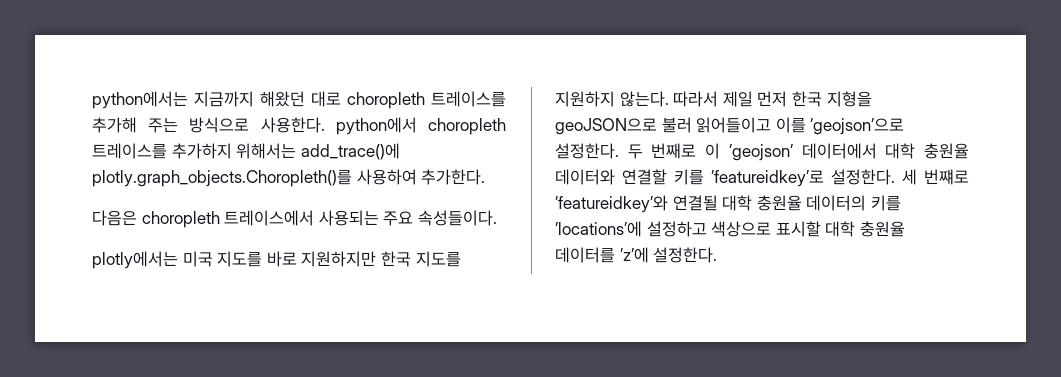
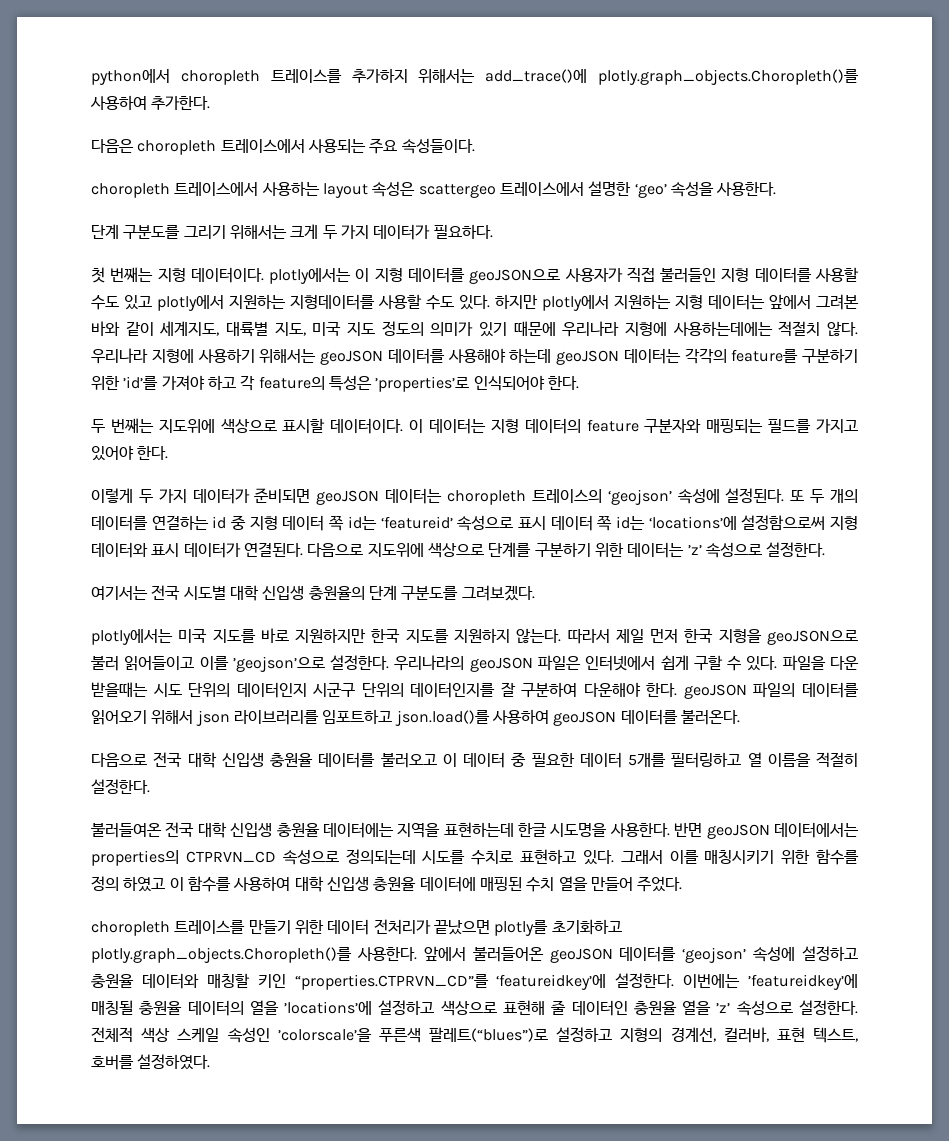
- python에서는 지금까지 해왔던 대로 choropleth 트레이스를 추가해 주는 방식으로 사용한다. python에서 choropleth 트레이스를 추가하지 위해서는 add_trace()에 plotly.graph_objects.Choropleth()를 사용하여 추가한다.
+ python에서 choropleth 트레이스를 추가하지 위해서는 add_trace()에 plotly.graph_objects.Choropleth()를 사용하여 추가한다.
+ choropleth 트레이스에서 사용하는 layout 속성은 scattergeo 트레이스에서 설명한 ‘geo’ 속성을 사용한다.
+ 단계 구분도를 그리기 위해서는 크게 두 가지 데이터가 필요하다.
+ 첫 번째는 지형 데이터이다. plotly에서는 이 지형 데이터를 geoJSON으로 사용자가 직접 불러들인 지형 데이터를 사용할 수도 있고 plotly에서 지원하는 지형데이터를 사용할 수도 있다. 하지만 plotly에서 지원하는 지형 데이터는 앞에서 그려본 바와 같이 세계지도, 대륙별 지도, 미국 지도 정도의 의미가 있기 때문에 우리나라 지형에 사용하는데에는 적절치 않다. 우리나라 지형에 사용하기 위해서는 geoJSON 데이터를 사용해야 하는데 geoJSON 데이터는 각각의 feature를 구분하기 위한 ’id’를 가져야 하고 각 feature의 특성은 ’properties’로 인식되어야 한다.
+ 두 번째는 지도위에 색상으로 표시할 데이터이다. 이 데이터는 지형 데이터의 feature 구분자와 매핑되는 필드를 가지고 있어야 한다.
+ 이렇게 두 가지 데이터가 준비되면 geoJSON 데이터는 choropleth 트레이스의 ‘geojson’ 속성에 설정된다. 또 두 개의 데이터를 연결하는 id 중 지형 데이터 쪽 id는 ‘featureid’ 속성으로 표시 데이터 쪽 id는 ‘locations’에 설정함으로써 지형 데이터와 표시 데이터가 연결된다. 다음으로 지도위에 색상으로 단계를 구분하기 위한 데이터는 ’z’ 속성으로 설정한다.
+ 여기서는 전국 시도별 대학 신입생 충원율의 단계 구분도를 그려보겠다.
- 두 번째로 이 ’geojson’ 데이터에서 대학 충원율 데이터와 연결할 키를 ’featureidkey’로 설정한다. 세 번쨰로 ’featureidkey’와 연결될 대학 충원율 데이터의 키를 ’locations’에 설정하고 색상으로 표시할 대학 충원율 데이터를 ’z’에 설정한다.
+ 우리나라의 geoJSON 파일은 인터넷에서 쉽게 구할 수 있다. 파일을 다운 받을때는 시도 단위의 데이터인지 시군구 단위의 데이터인지를 잘 구분하여 다운해야 한다. geoJSON 파일의 데이터를 읽어오기 위해서 json 라이브러리를 임포트하고 json.load()를 사용하여 geoJSON 데이터를 불러온다.
+ 다음으로 전국 대학 신입생 충원율 데이터를 불러오고 이 데이터 중 필요한 데이터 5개를 필터링하고 열 이름을 적절히 설정한다.
+ 불러들여온 전국 대학 신입생 충원율 데이터에는 지역을 표현하는데 한글 시도명을 사용한다. 반면 geoJSON 데이터에서는 properties의 CTPRVN_CD 속성으로 정의되는데 시도를 수치로 표현하고 있다. 그래서 이를 매칭시키기 위한 함수를 정의 하였고 이 함수를 사용하여 대학 신입생 충원율 데이터에 매핑된 수치 열을 만들어 주었다.
+ choropleth 트레이스를 만들기 위한 데이터 전처리가 끝났으면 plotly를 초기화하고 plotly.graph_objects.Choropleth()를 사용한다. 앞에서 불러들어온 geoJSON 데이터를 ‘geojson’ 속성에 설정하고 충원율 데이터와 매칭할 키인 “properties.CTPRVN_CD”를 ‘featureidkey’에 설정한다. 이번에는 ’featureidkey’에 매칭될 충원율 데이터의 열을 ’locations’에 설정하고 색상으로 표현해 줄 데이터인 충원율 열을 ’z’ 속성으로 설정한다. 전체적 색상 스케일 속성인 ’colorscale’을 푸른색 팔레트(“blues”)로 설정하고 지형의 경계선, 컬러바, 표현 텍스트, 호버를 설정하였다.

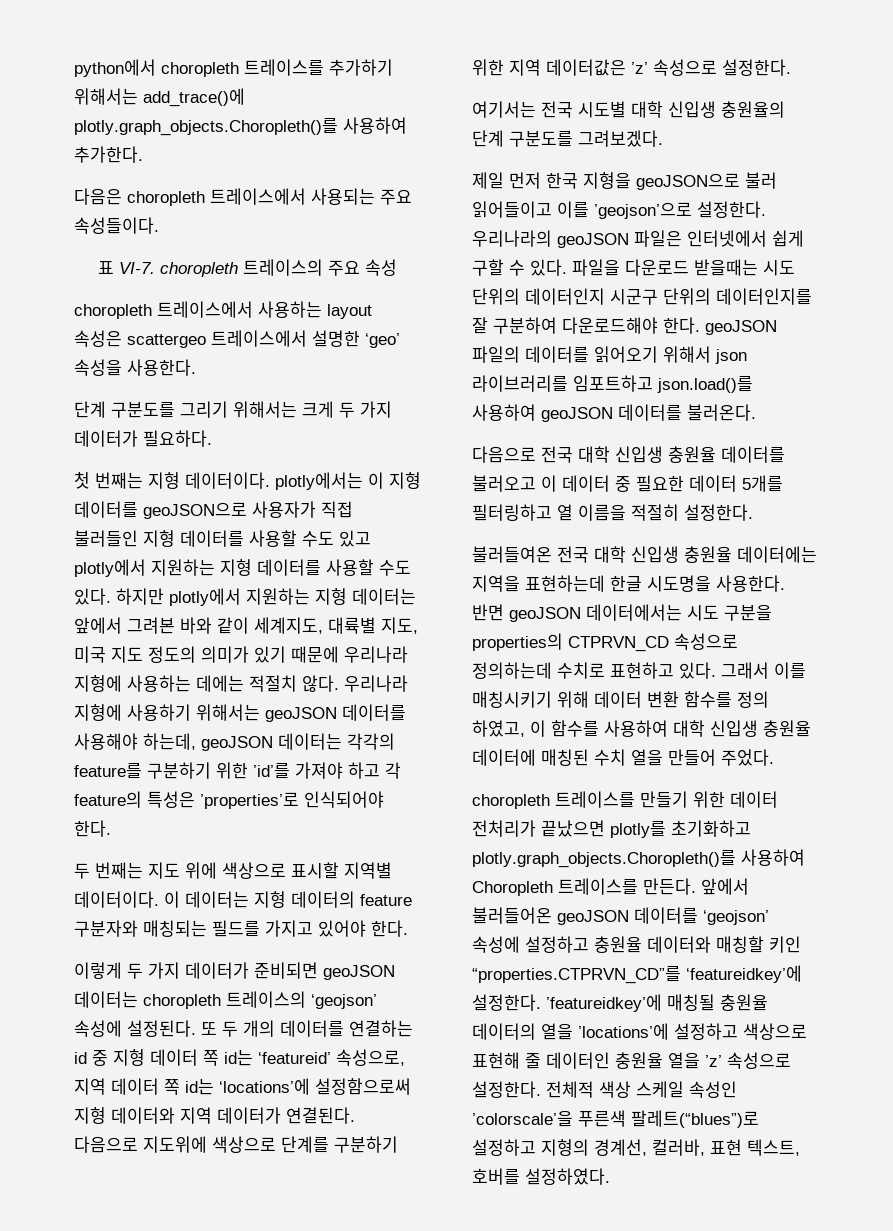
- python에서 choropleth 트레이스를 추가하지 위해서는 add_trace()에 plotly.graph_objects.Choropleth()를 사용하여 추가한다.
+ python에서 choropleth 트레이스를 추가하기 위해서는 add_trace()에 plotly.graph_objects.Choropleth()를 사용하여 추가한다.
+ 표 VI-7. choropleth 트레이스의 주요 속성
- 첫 번째는 지형 데이터이다. plotly에서는 이 지형 데이터를 geoJSON으로 사용자가 직접 불러들인 지형 데이터를 사용할 수도 있고 plotly에서 지원하는 지형데이터를 사용할 수도 있다.
+ 첫 번째는 지형 데이터이다. plotly에서는 이 지형 데이터를 geoJSON으로 사용자가 직접 불러들인 지형 데이터를 사용할 수도 있고 plotly에서 지원하는 지형 데이터를 사용할 수도 있다.
- 하지만 plotly에서 지원하는 지형 데이터는 앞에서 그려본 바와 같이 세계지도, 대륙별 지도, 미국 지도 정도의 의미가 있기 때문에 우리나라 지형에 사용하는데에는 적절치 않다.
+ 하지만 plotly에서 지원하는 지형 데이터는 앞에서 그려본 바와 같이 세계지도, 대륙별 지도, 미국 지도 정도의 의미가 있기 때문에 우리나라 지형에 사용하는 데에는 적절치 않다.
- 우리나라 지형에 사용하기 위해서는 geoJSON 데이터를 사용해야 하는데 geoJSON 데이터는 각각의 feature를 구분하기 위한 ’id’를 가져야 하고 각 feature의 특성은 ’properties’로 인식되어야 한다.
+ 우리나라 지형에 사용하기 위해서는 geoJSON 데이터를 사용해야 하는데, geoJSON 데이터는 각각의 feature를 구분하기 위한 ’id’를 가져야 하고 각 feature의 특성은 ’properties’로 인식되어야 한다.
- 두 번째는 지도위에 색상으로 표시할 데이터이다.
+ 두 번째는 지도 위에 색상으로 표시할 지역별 데이터이다.
- 이 데이터는 지형 데이터의 feature 구분자와 매핑되는 필드를 가지고 있어야 한다.
+ 이 데이터는 지형 데이터의 feature 구분자와 매칭되는 필드를 가지고 있어야 한다.
- 또 두 개의 데이터를 연결하는 id 중 지형 데이터 쪽 id는 ‘featureid’ 속성으로 표시 데이터 쪽 id는 ‘locations’에 설정함으로써 지형 데이터와 표시 데이터가 연결된다.
+ 또 두 개의 데이터를 연결하는 id 중 지형 데이터 쪽 id는 ‘featureid’ 속성으로, 지역 데이터 쪽 id는 ‘locations’에 설정함으로써 지형 데이터와 지역 데이터가 연결된다.
- 다음으로 지도위에 색상으로 단계를 구분하기 위한 데이터는 ’z’ 속성으로 설정한다.
+ 다음으로 지도위에 색상으로 단계를 구분하기 위한 지역 데이터값은 ’z’ 속성으로 설정한다.
- plotly에서는 미국 지도를 바로 지원하지만 한국 지도를 지원하지 않는다. 따라서 제일 먼저 한국 지형을 geoJSON으로 불러 읽어들이고 이를 ’geojson’으로 설정한다.
+ 제일 먼저 한국 지형을 geoJSON으로 불러 읽어들이고 이를 ’geojson’으로 설정한다.
- 파일을 다운 받을때는 시도 단위의 데이터인지 시군구 단위의 데이터인지를 잘 구분하여 다운해야 한다. geoJSON 파일의 데이터를 읽어오기 위해서 json 라이브러리를 임포트하고 json.load()를 사용하여 geoJSON 데이터를 불러온다.
+ 파일을 다운로드 받을때는 시도 단위의 데이터인지 시군구 단위의 데이터인지를 잘 구분하여 다운로드해야 한다. geoJSON 파일의 데이터를 읽어오기 위해서 json 라이브러리를 임포트하고 json.load()를 사용하여 geoJSON 데이터를 불러온다.
- 반면 geoJSON 데이터에서는 properties의 CTPRVN_CD 속성으로 정의되는데 시도를 수치로 표현하고 있다.
+ 반면 geoJSON 데이터에서는 시도 구분을 properties의 CTPRVN_CD 속성으로 정의하는데 수치로 표현하고 있다.
- 그래서 이를 매칭시키기 위한 함수를 정의 하였고 이 함수를 사용하여 대학 신입생 충원율 데이터에 매핑된 수치 열을 만들어 주었다.
+ 그래서 이를 매칭시키기 위해 데이터 변환 함수를 정의 하였고, 이 함수를 사용하여 대학 신입생 충원율 데이터에 매칭된 수치 열을 만들어 주었다.
- choropleth 트레이스를 만들기 위한 데이터 전처리가 끝났으면 plotly를 초기화하고 plotly.graph_objects.Choropleth()를 사용한다.
+ choropleth 트레이스를 만들기 위한 데이터 전처리가 끝났으면 plotly를 초기화하고 plotly.graph_objects.Choropleth()를 사용하여 Choropleth 트레이스를 만든다.
- 앞에서 불러들어온 geoJSON 데이터를 ‘geojson’ 속성에 설정하고 충원율 데이터와 매칭할 키인 “properties.CTPRVN_CD”를 ‘featureidkey’에 설정한다. 이번에는 ’featureidkey’에 매칭될 충원율 데이터의 열을 ’locations’에 설정하고 색상으로 표현해 줄 데이터인 충원율 열을 ’z’ 속성으로 설정한다.
+ 앞에서 불러들어온 geoJSON 데이터를 ‘geojson’ 속성에 설정하고 충원율 데이터와 매칭할 키인 “properties.CTPRVN_CD”를 ‘featureidkey’에 설정한다. ’featureidkey’에 매칭될 충원율 데이터의 열을 ’locations’에 설정하고 색상으로 표현해 줄 데이터인 충원율 열을 ’z’ 속성으로 설정한다.

